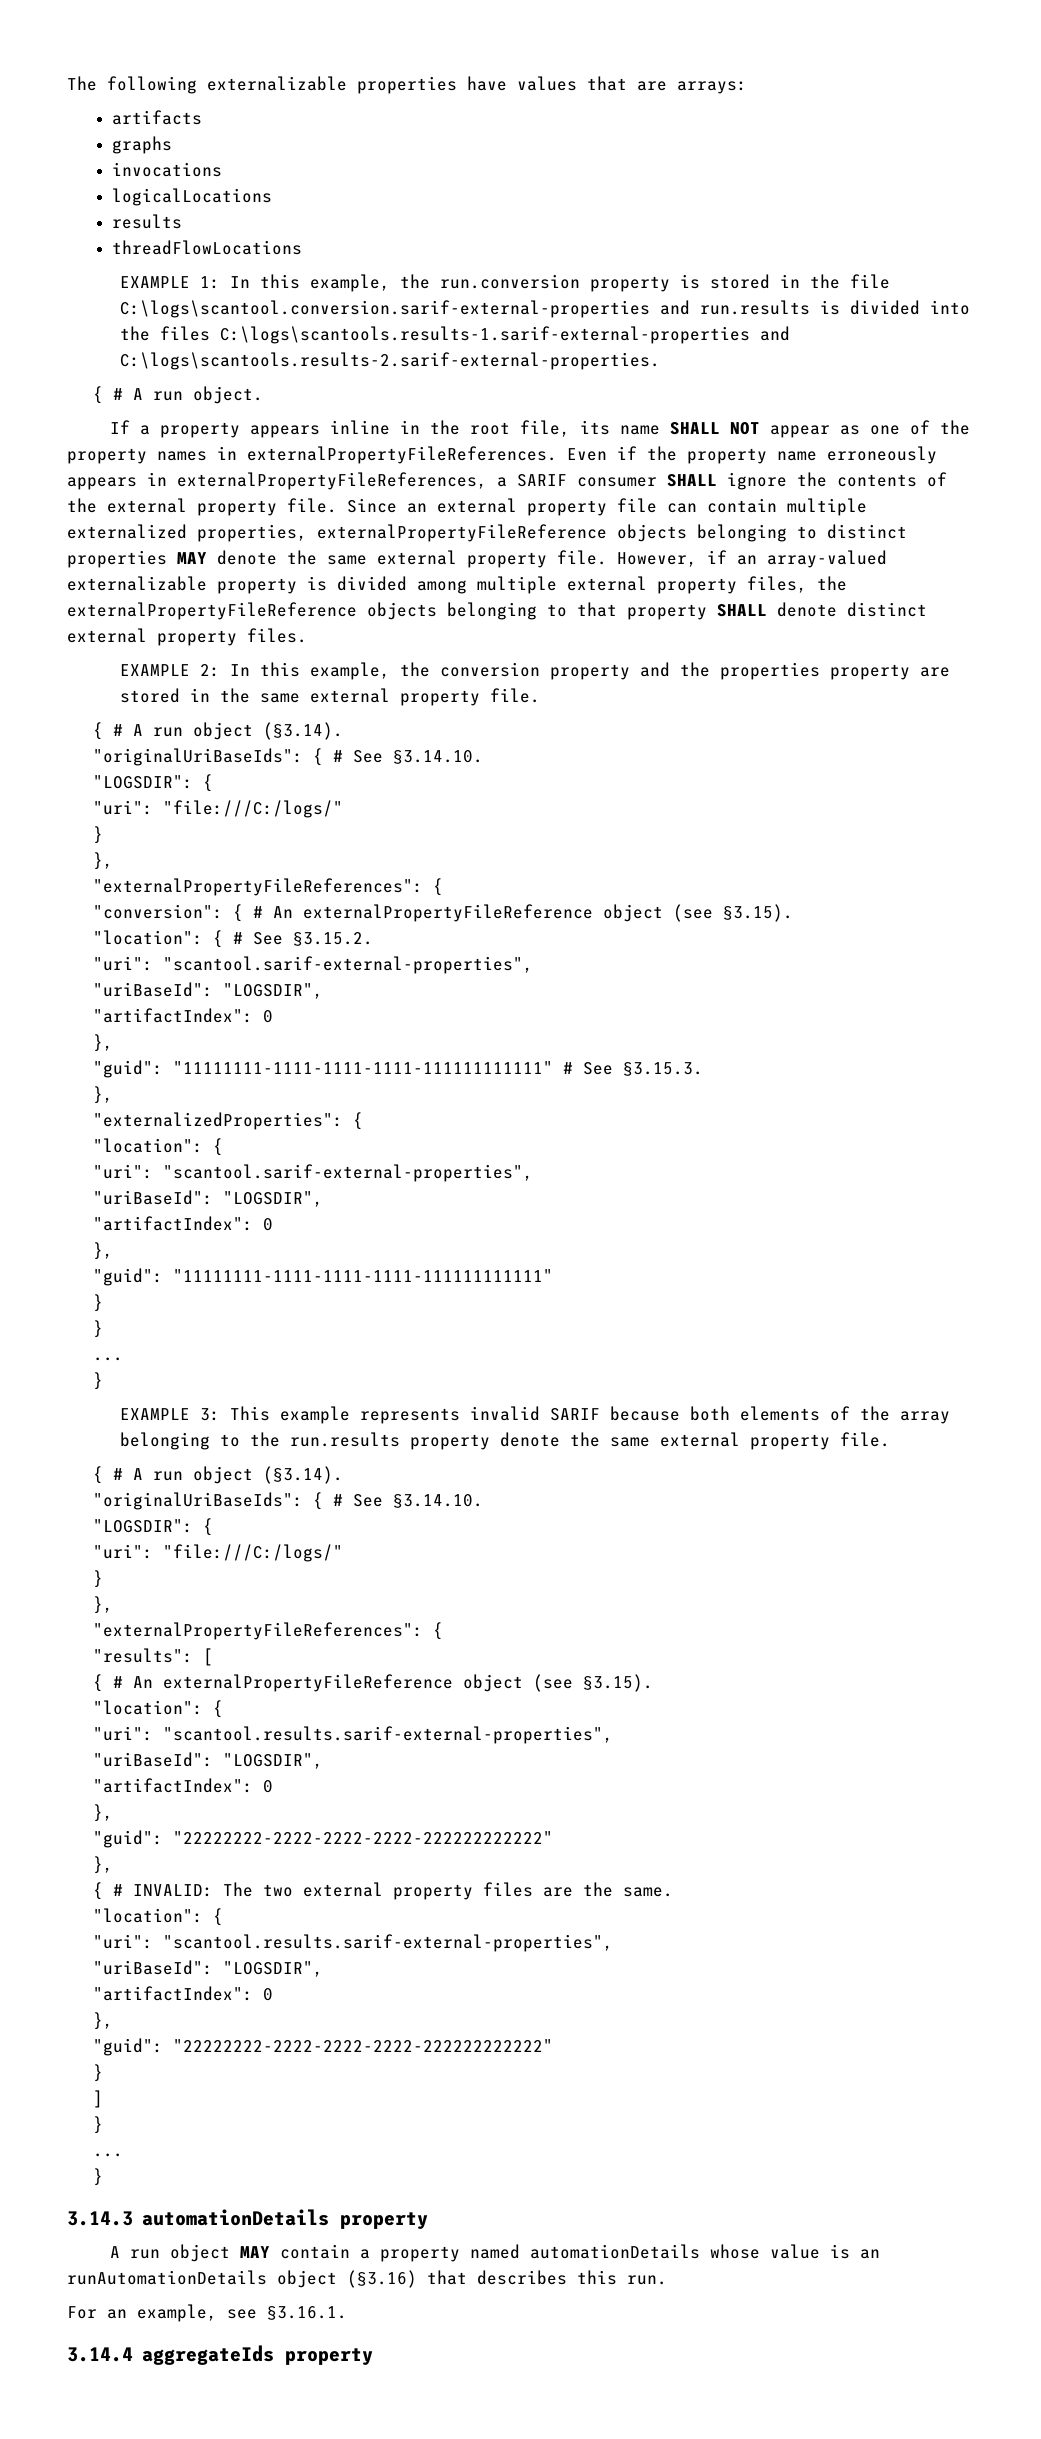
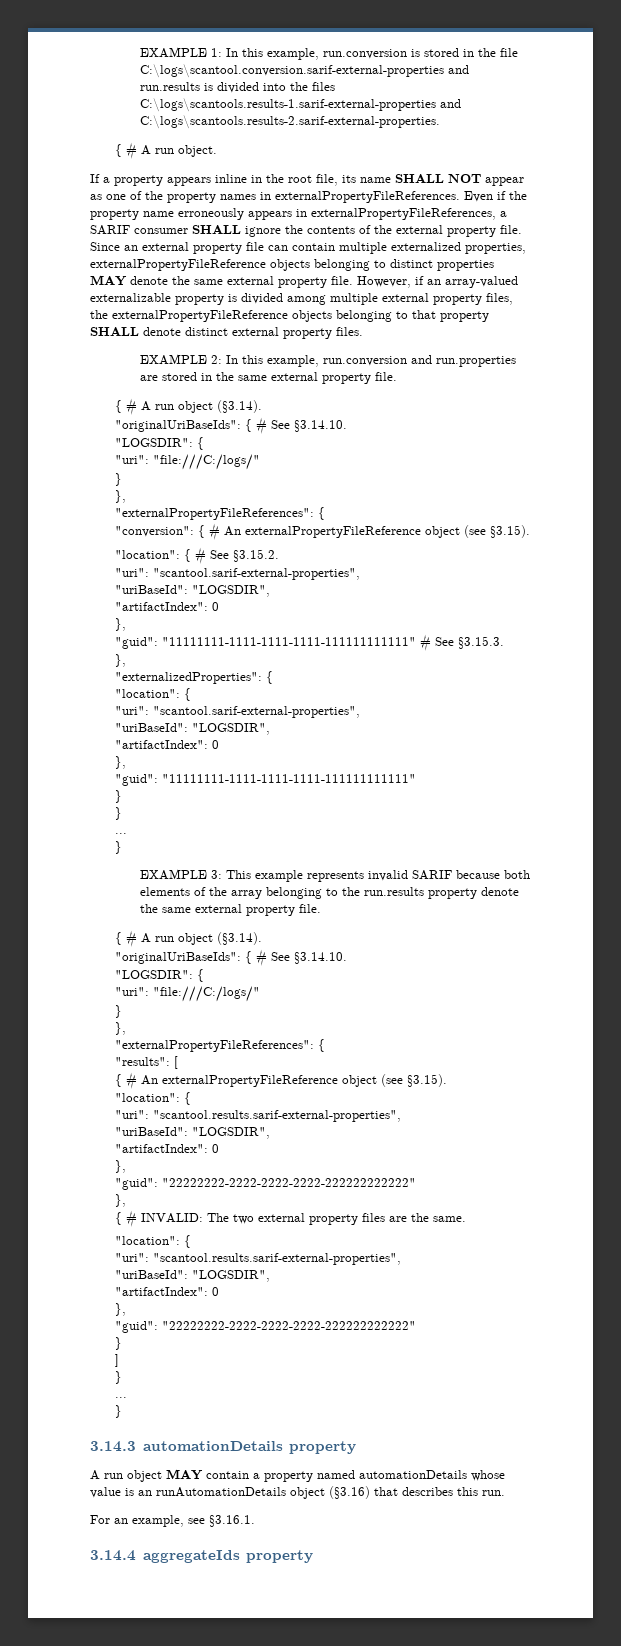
- The following externalizable properties have values that are arrays:
- artifacts
- graphs
- invocations
- logicalLocations
- results
- threadFlowLocations
- EXAMPLE 1: In this example, the run.conversion property is stored in the file C:\logs\scantool.conversion.sarif-external-properties and run.results is divided into the files C:\logs\scantools.results-1.sarif-external-properties and C:\logs\scantools.results-2.sarif-external-properties.
+ EXAMPLE 1: In this example, run.conversion is stored in the file C:\logs\scantool.conversion.sarif-external-properties and run.results is divided into the files C:\logs\scantools.results-1.sarif-external-properties and C:\logs\scantools.results-2.sarif-external-properties.
- EXAMPLE 2: In this example, the conversion property and the properties property are stored in the same external property file.
+ EXAMPLE 2: In this example, run.conversion and run.properties are stored in the same external property file.

